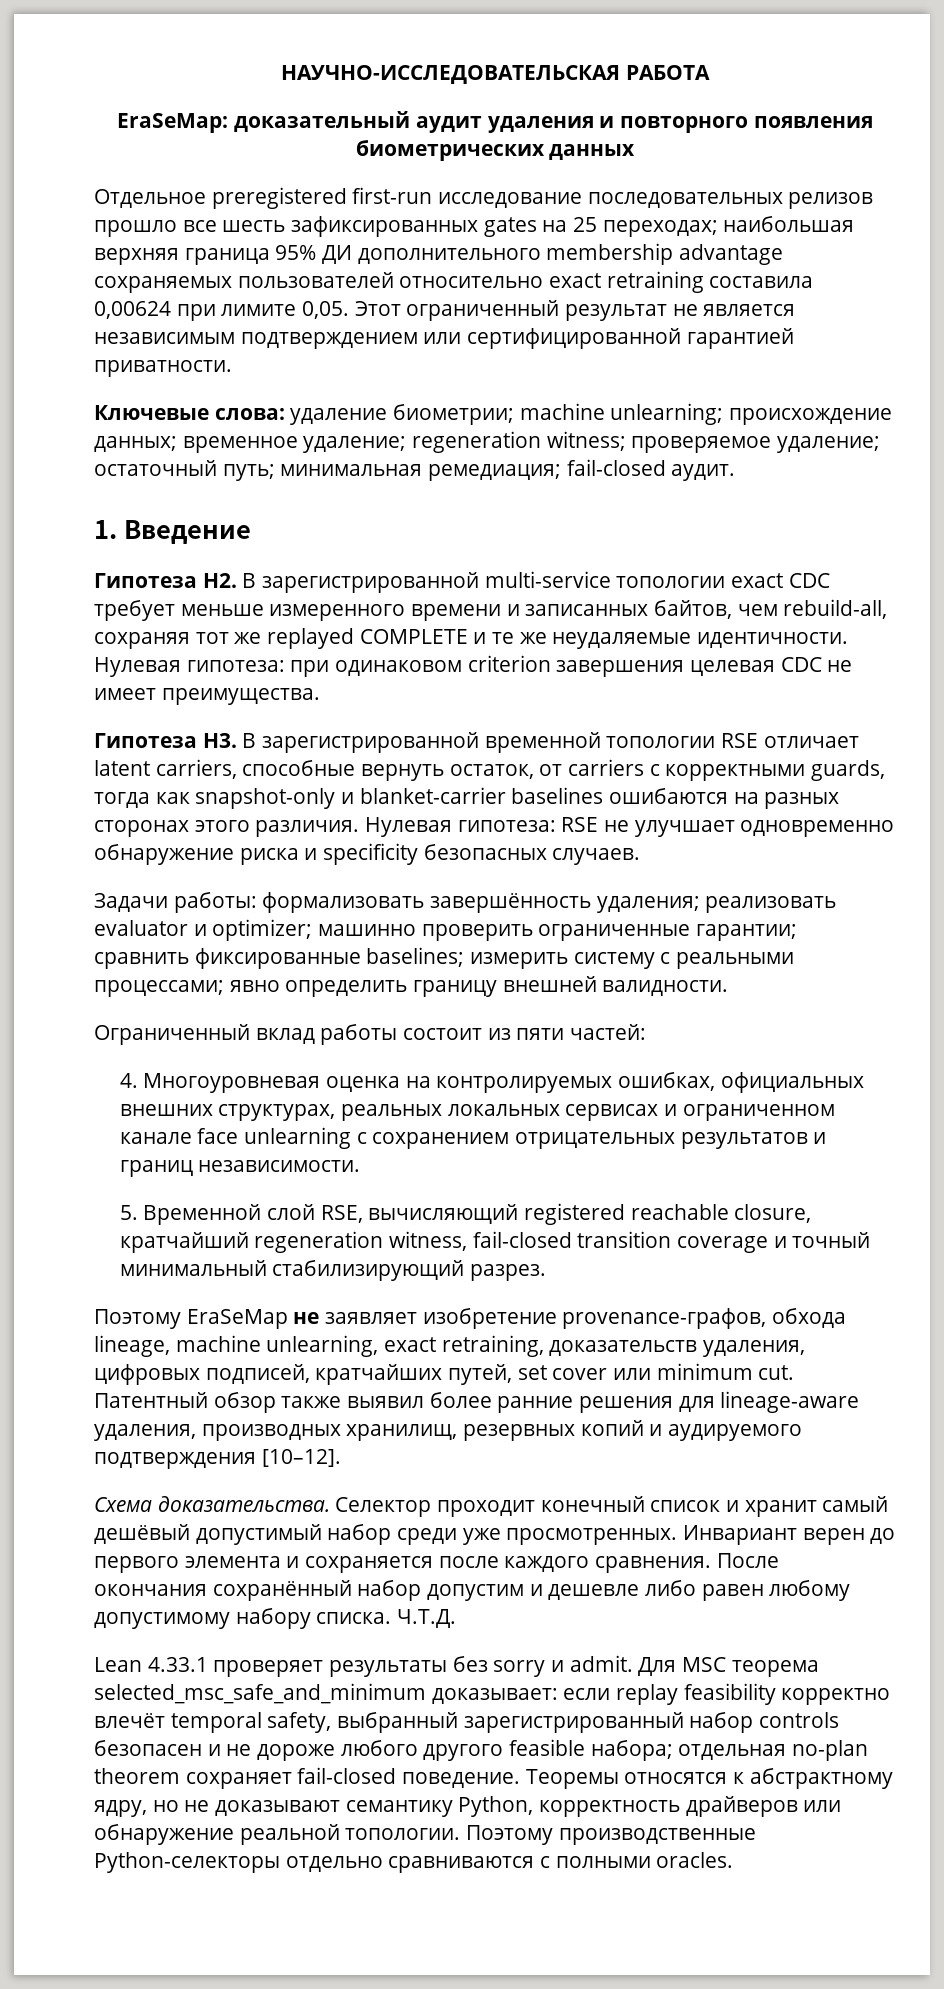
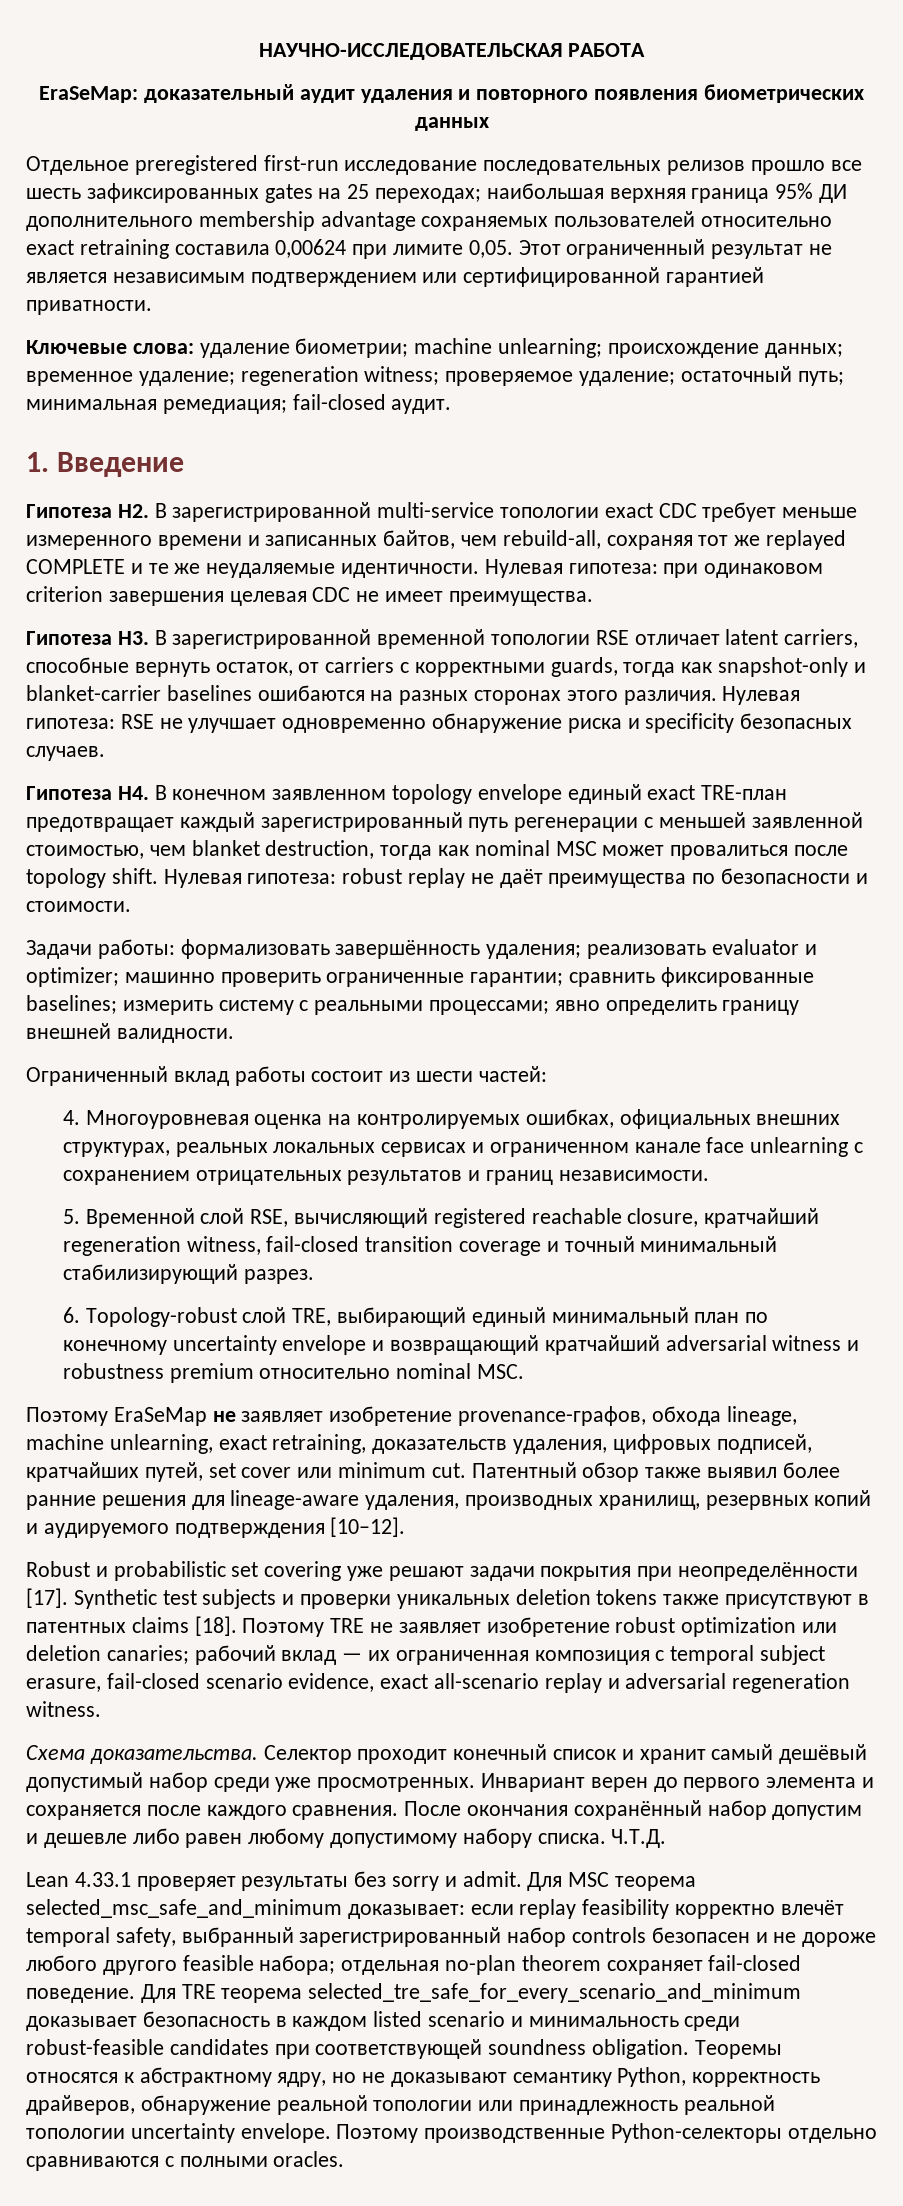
+ Гипотеза H4. В конечном заявленном topology envelope единый exact TRE-план предотвращает каждый зарегистрированный путь регенерации с меньшей заявленной стоимостью, чем blanket destruction, тогда как nominal MSC может провалиться после topology shift. Нулевая гипотеза: robust replay не даёт преимущества по безопасности и стоимости.
- Ограниченный вклад работы состоит из пяти частей:
+ Ограниченный вклад работы состоит из шести частей:
+ 6. Topology-robust слой TRE, выбирающий единый минимальный план по конечному uncertainty envelope и возвращающий кратчайший adversarial witness и robustness premium относительно nominal MSC.
+ Robust и probabilistic set covering уже решают задачи покрытия при неопределённости [17]. Synthetic test subjects и проверки уникальных deletion tokens также присутствуют в патентных claims [18]. Поэтому TRE не заявляет изобретение robust optimization или deletion canaries; рабочий вклад — их ограниченная композиция с temporal subject erasure, fail-closed scenario evidence, exact all-scenario replay и adversarial regeneration witness.
+ Для TRE теорема selected_tre_safe_for_every_scenario_and_minimum доказывает безопасность в каждом listed scenario и минимальность среди robust-feasible candidates при соответствующей soundness obligation.
- Теоремы относятся к абстрактному ядру, но не доказывают семантику Python, корректность драйверов или обнаружение реальной топологии.
+ Теоремы относятся к абстрактному ядру, но не доказывают семантику Python, корректность драйверов, обнаружение реальной топологии или принадлежность реальной топологии uncertainty envelope.

